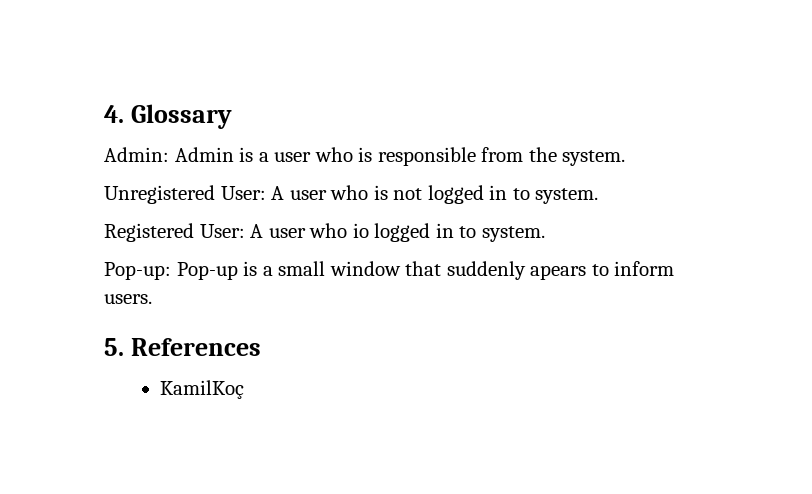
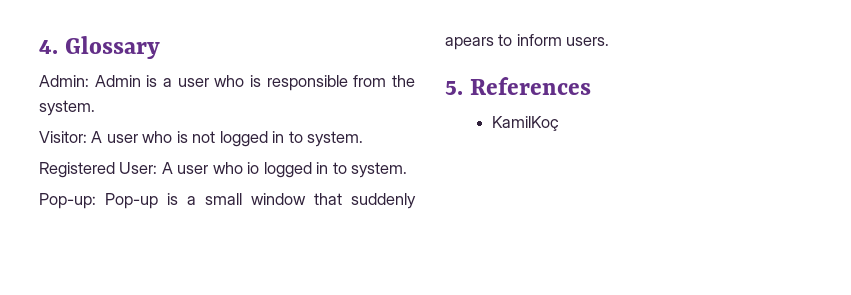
- Unregistered User: A user who is not logged in to system.
+ Visitor: A user who is not logged in to system.

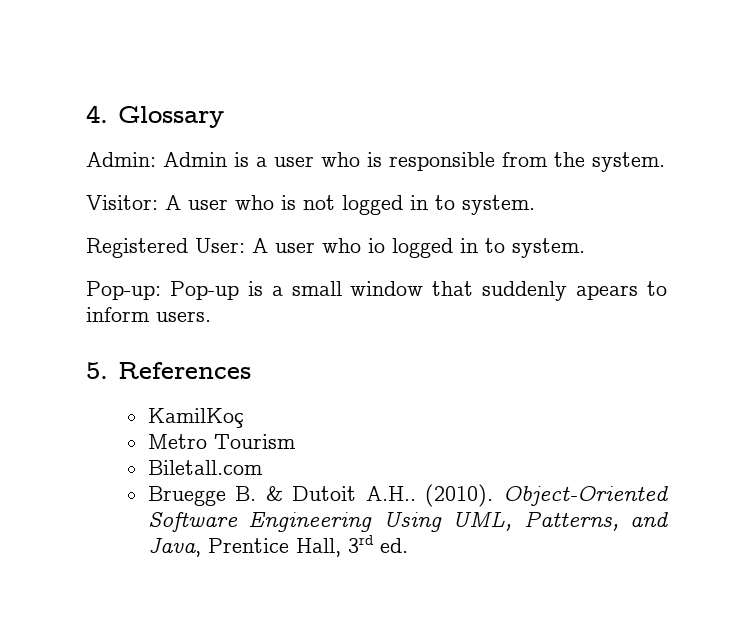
+ Metro Tourism
+ Biletall.com
+ Bruegge B. & Dutoit A.H.. (2010). Object-Oriented Software Engineering Using UML, Patterns, and Java, Prentice Hall, 3rd ed.

